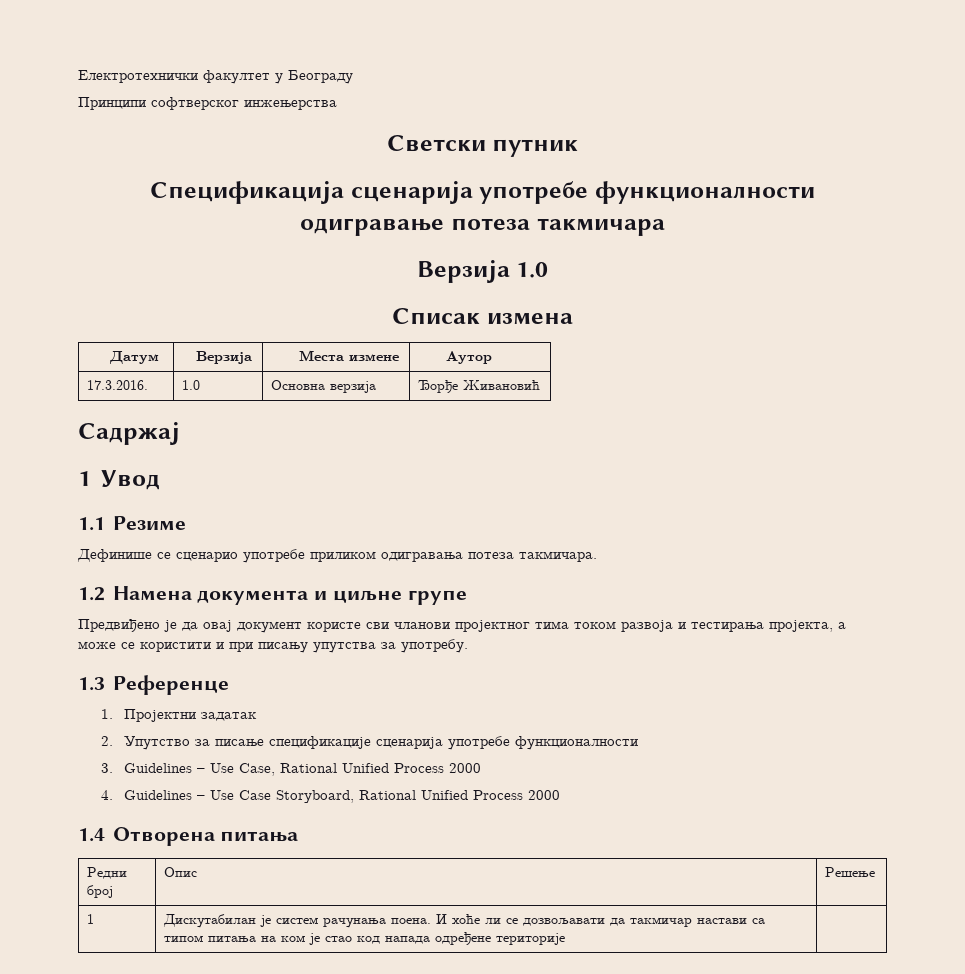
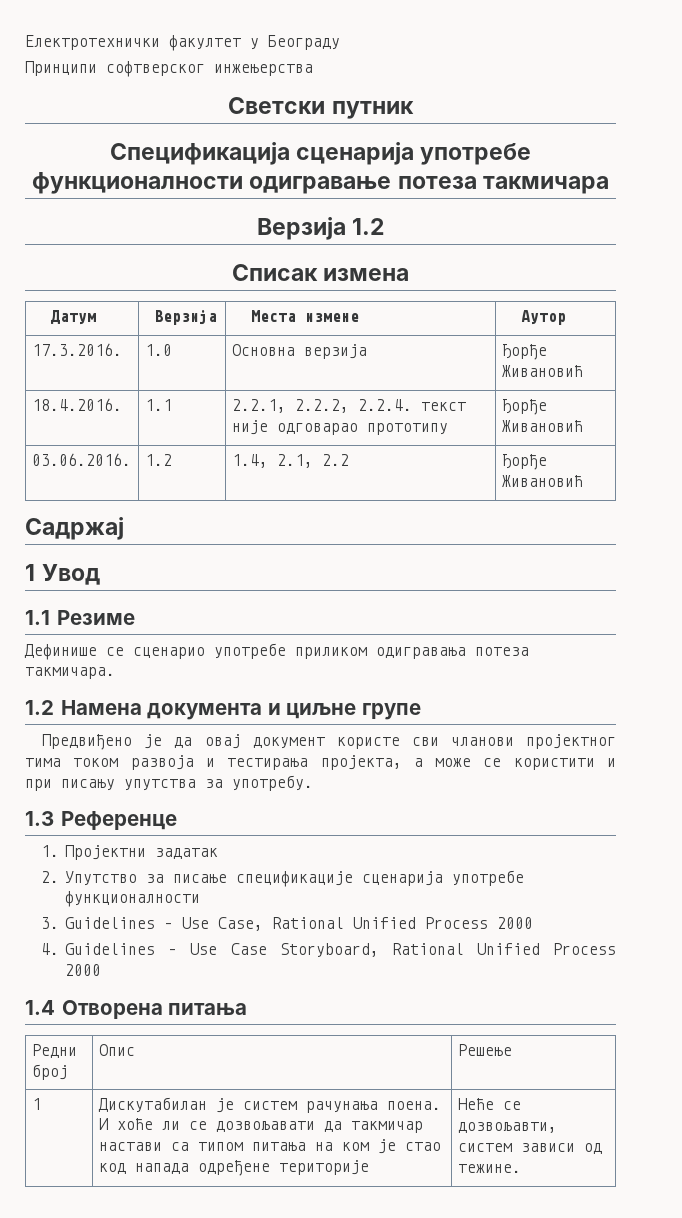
- Верзија 1.0
+ Верзија 1.2
+ 18.4.2016. | 1.1 | 2.2.1, 2.2.2, 2.2.4. текст није одговарао прототипу | Ђорђе Живановић
+ 03.06.2016. | 1.2 | 1.4, 2.1, 2.2 | Ђорђе Живановић
- 1 | Дискутабилан је систем рачунања поена. И хоће ли се дозвољавати да такмичар настави са типом питања на ком је стао код напада одређене територије |
+ 1 | Дискутабилан је систем рачунања поена. И хоће ли се дозвољавати да такмичар настави са типом питања на ком је стао код напада одређене територије | Неће се дозвољавти, систем зависи од тежине.

